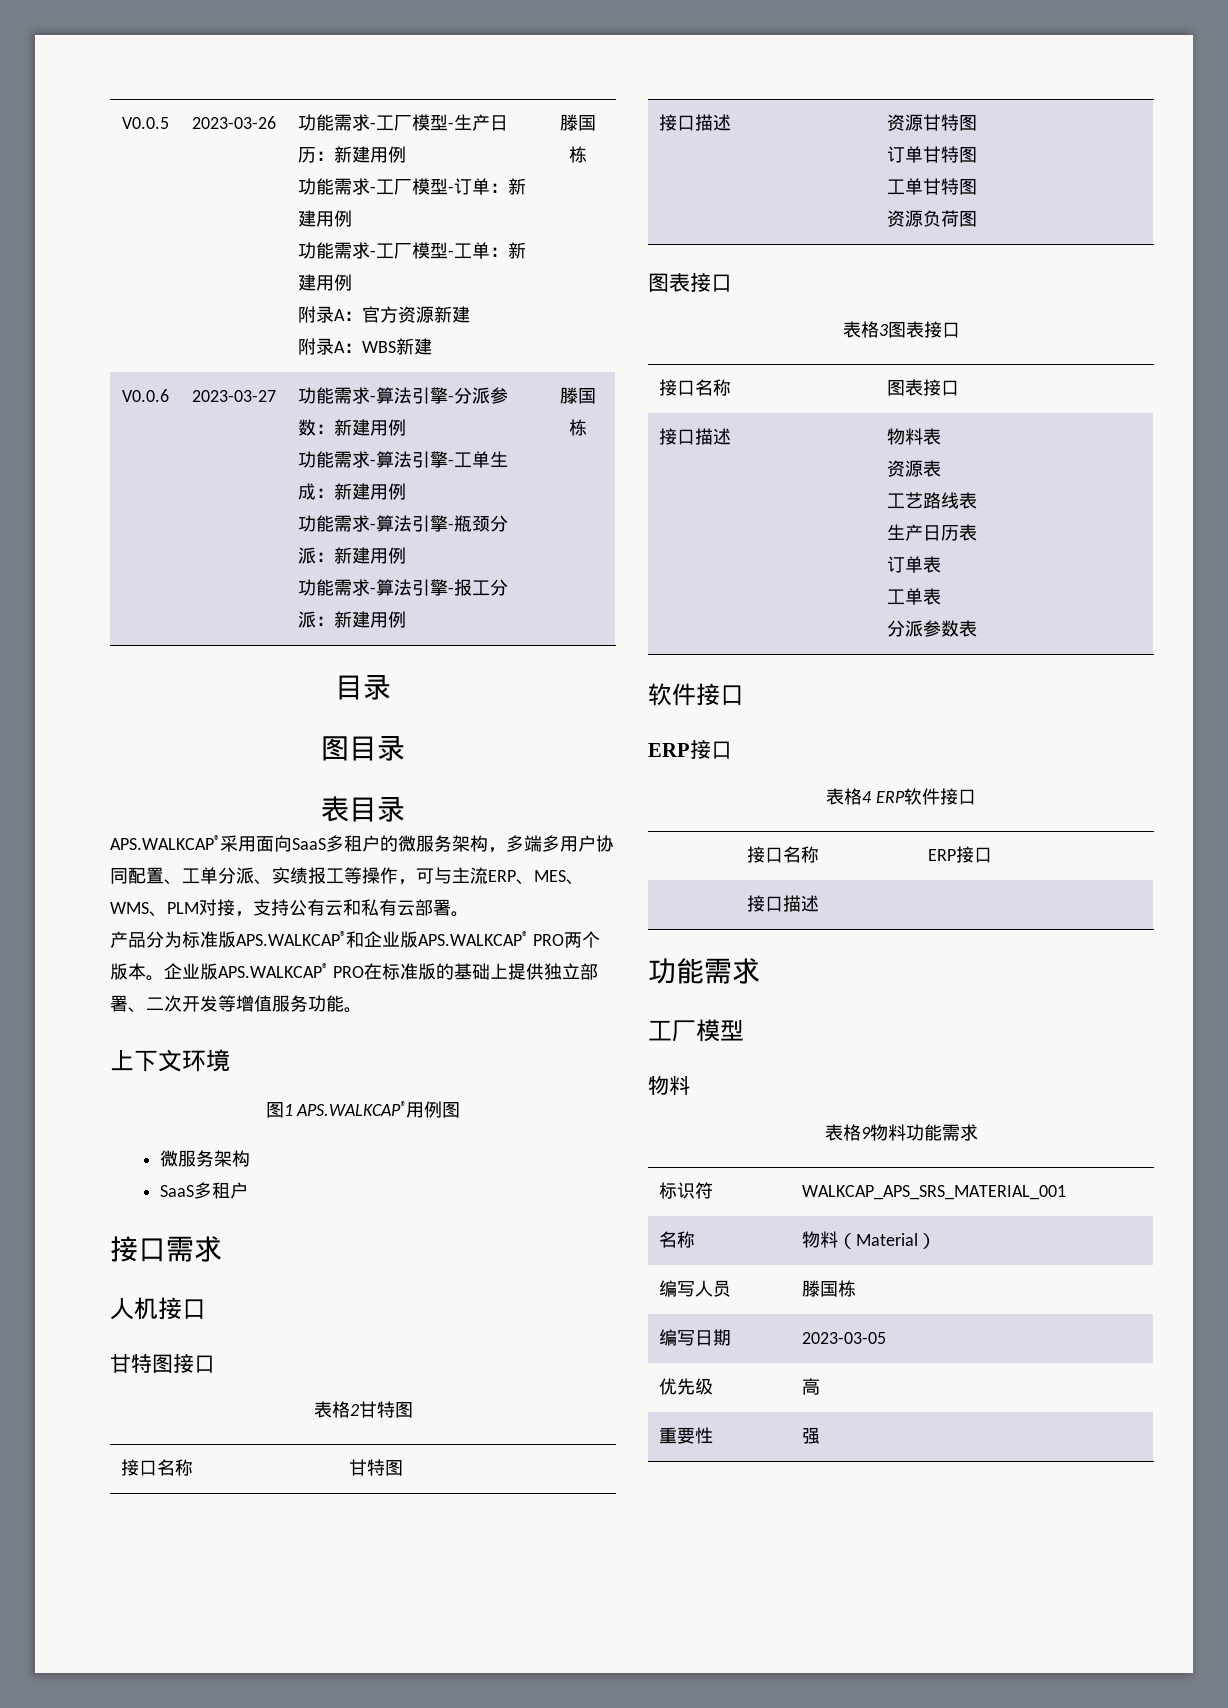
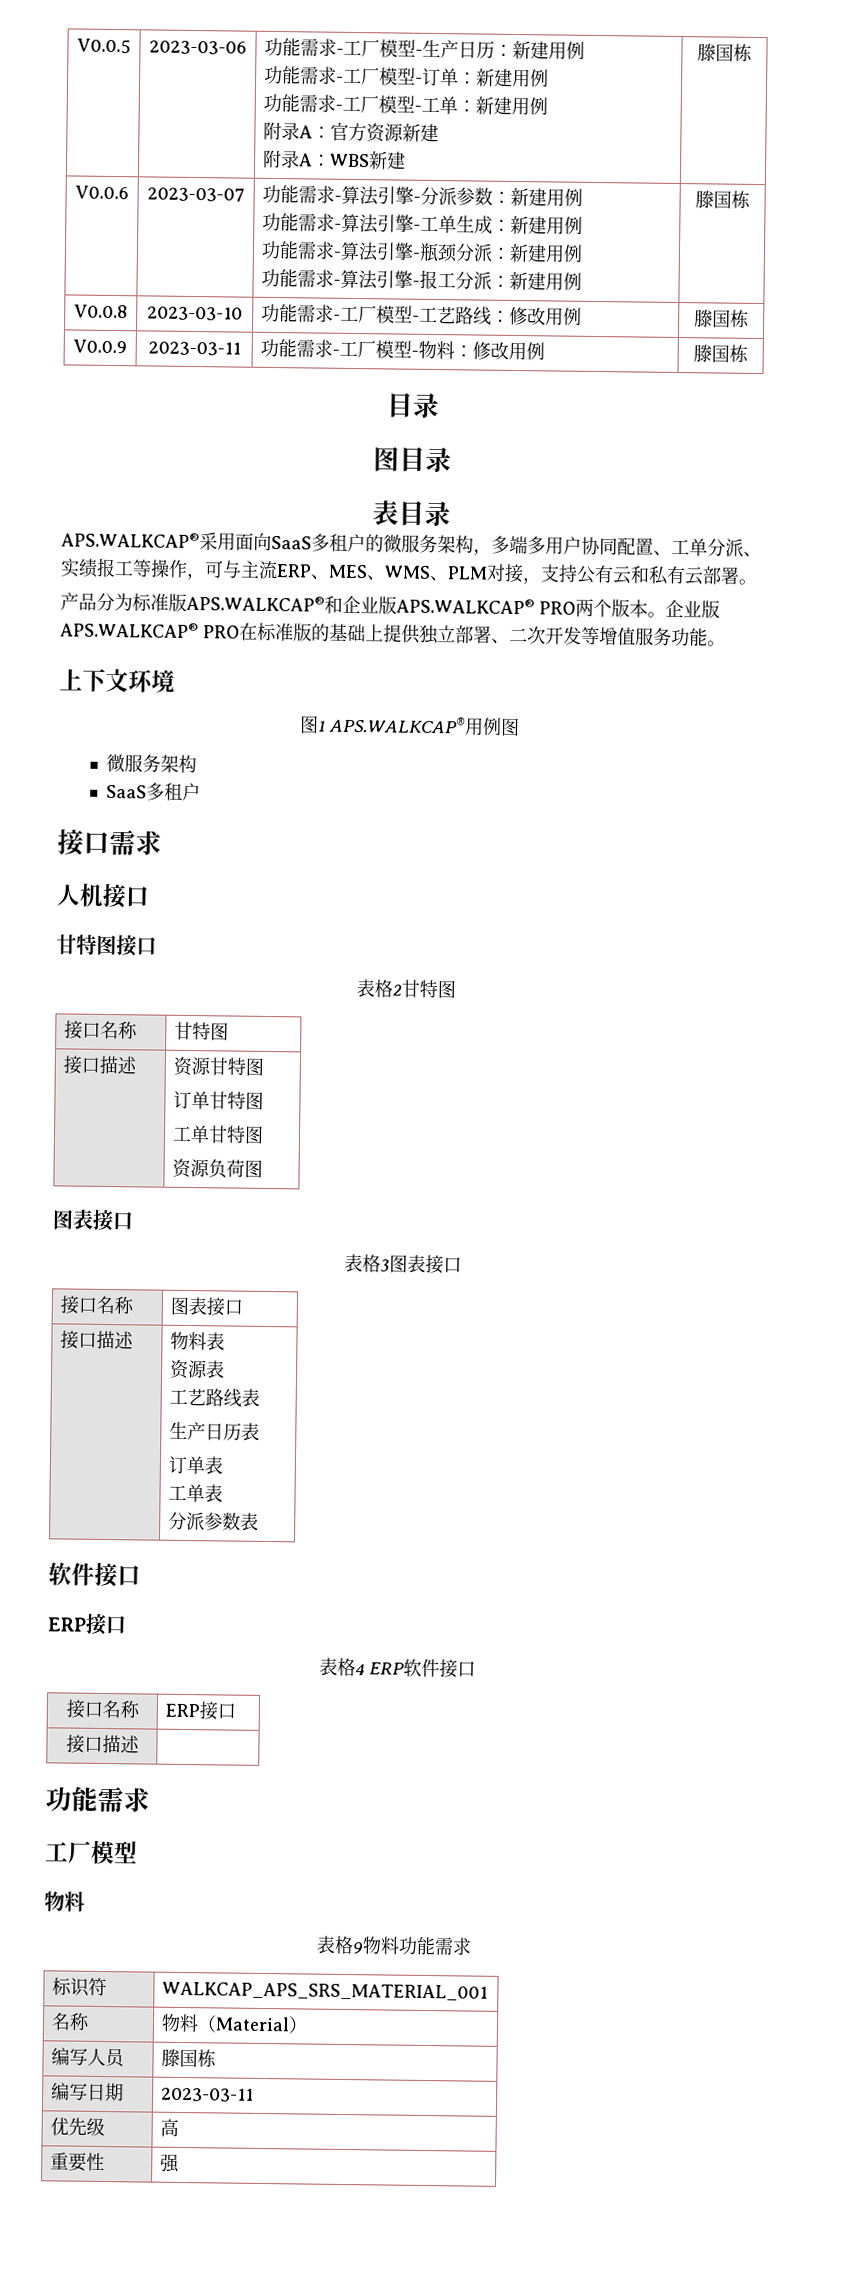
- 2023-03-26
+ 2023-03-06
- 2023-03-27
+ 2023-03-07
+ V0.0.8 | 2023-03-10 | 功能需求-工厂模型-工艺路线：修改用例 | 滕国栋
+ V0.0.9 | 2023-03-11 | 功能需求-工厂模型-物料：修改用例 | 滕国栋
- 编写日期 | 2023-03-05
+ 编写日期 | 2023-03-11

